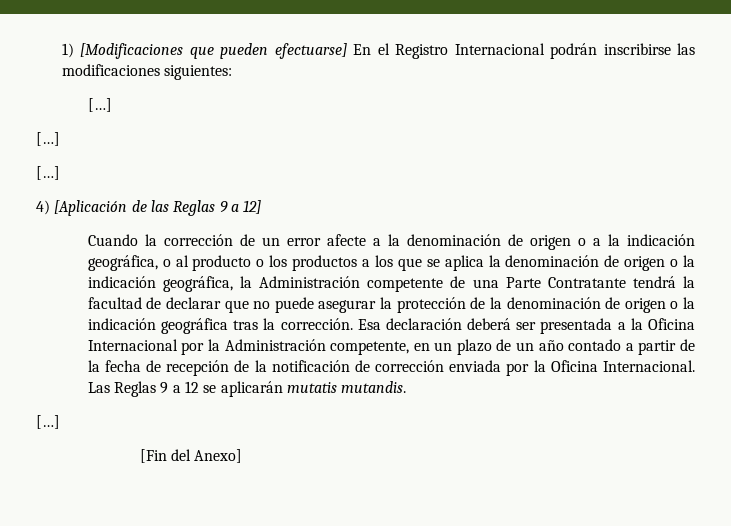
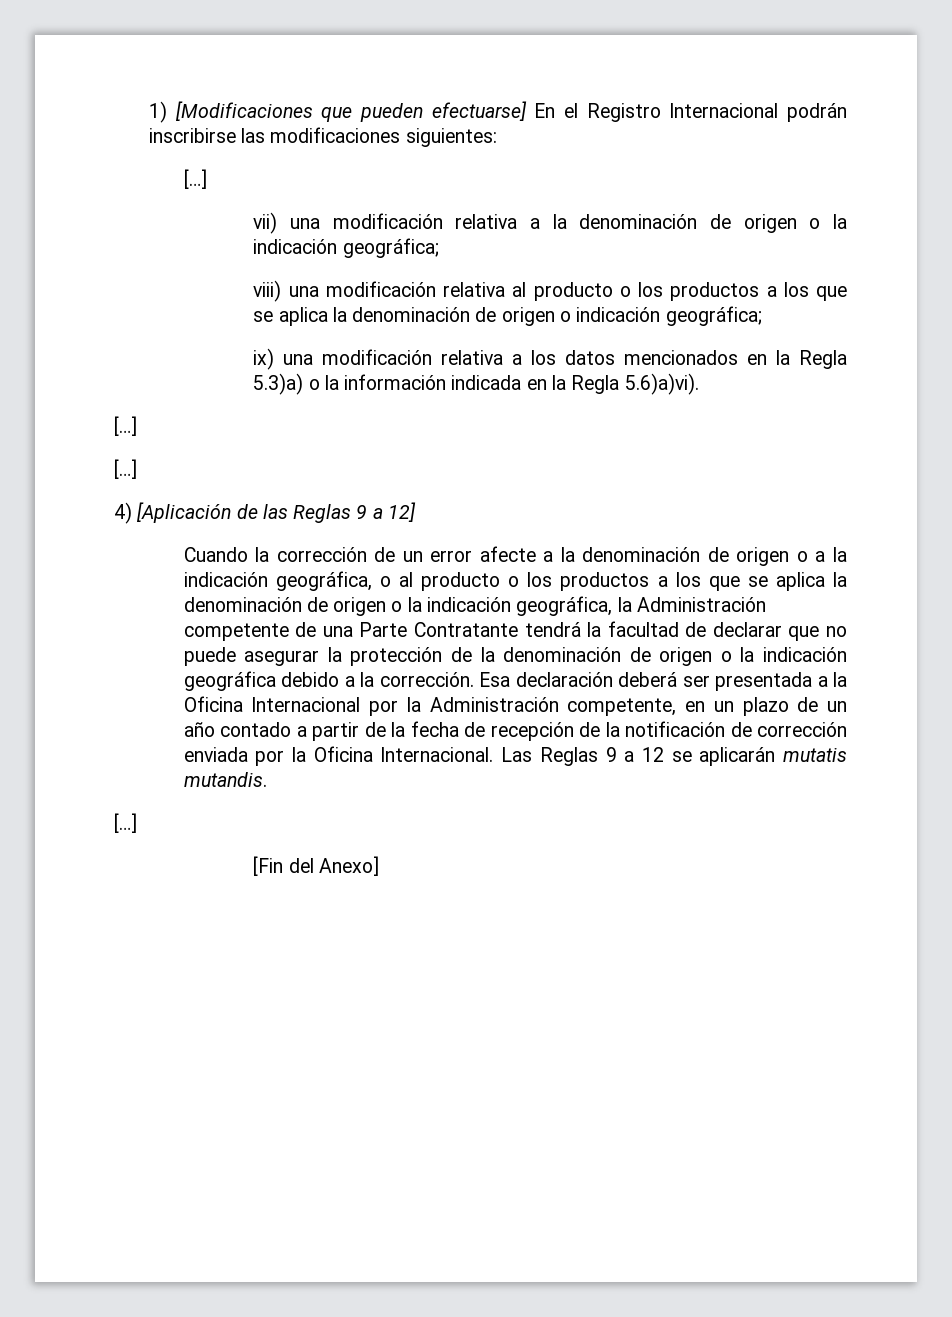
+ vii) una modificación relativa a la denominación de origen o la indicación geográfica;
+ viii) una modificación relativa al producto o los productos a los que se aplica la denominación de origen o indicación geográfica;
+ ix) una modificación relativa a los datos mencionados en la Regla 5.3)a) o la información indicada en la Regla 5.6)a)vi).
- Cuando la corrección de un error afecte a la denominación de origen o a la indicación geográfica, o al producto o los productos a los que se aplica la denominación de origen o la indicación geográfica, la Administración competente de una Parte Contratante tendrá la facultad de declarar que no puede asegurar la protección de la denominación de origen o la indicación geográfica tras la corrección.
+ Cuando la corrección de un error afecte a la denominación de origen o a la indicación geográfica, o al producto o los productos a los que se aplica la denominación de origen o la indicación geográfica, la Administración competente de una Parte Contratante tendrá la facultad de declarar que no puede asegurar la protección de la denominación de origen o la indicación geográfica debido a la corrección.

